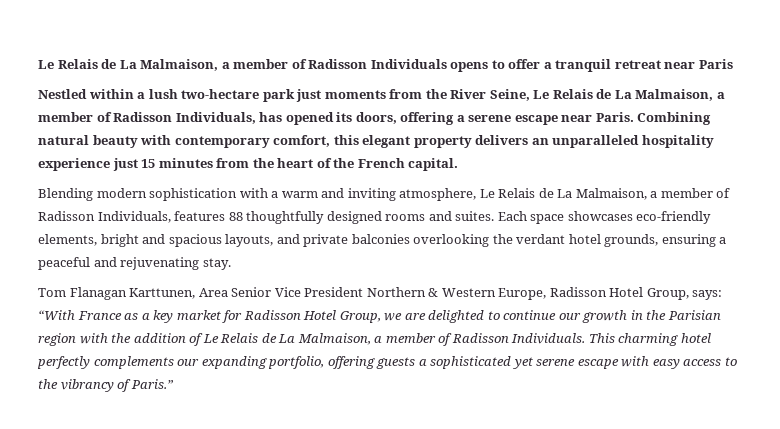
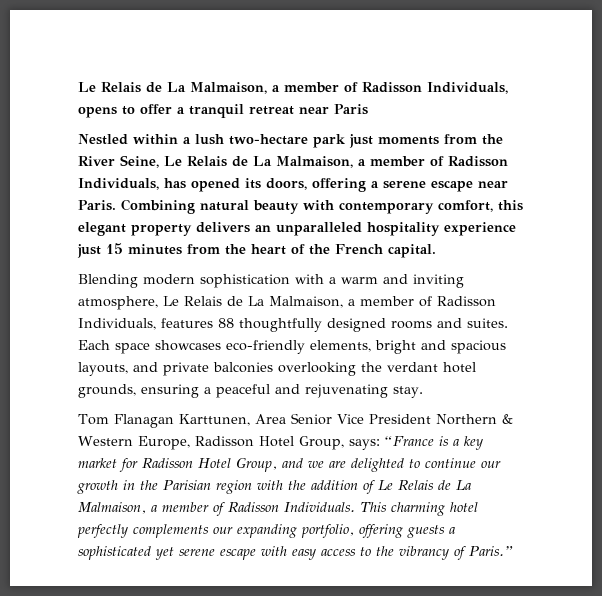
- Le Relais de La Malmaison, a member of Radisson Individuals opens to offer a tranquil retreat near Paris
+ Le Relais de La Malmaison, a member of Radisson Individuals, opens to offer a tranquil retreat near Paris
- Tom Flanagan Karttunen, Area Senior Vice President Northern & Western Europe, Radisson Hotel Group, says: “With France as a key market for Radisson Hotel Group, we are delighted to continue our growth in the Parisian region with the addition of Le Relais de La Malmaison, a member of Radisson Individuals.
+ Tom Flanagan Karttunen, Area Senior Vice President Northern & Western Europe, Radisson Hotel Group, says: “France is a key market for Radisson Hotel Group, and we are delighted to continue our growth in the Parisian region with the addition of Le Relais de La Malmaison, a member of Radisson Individuals.

